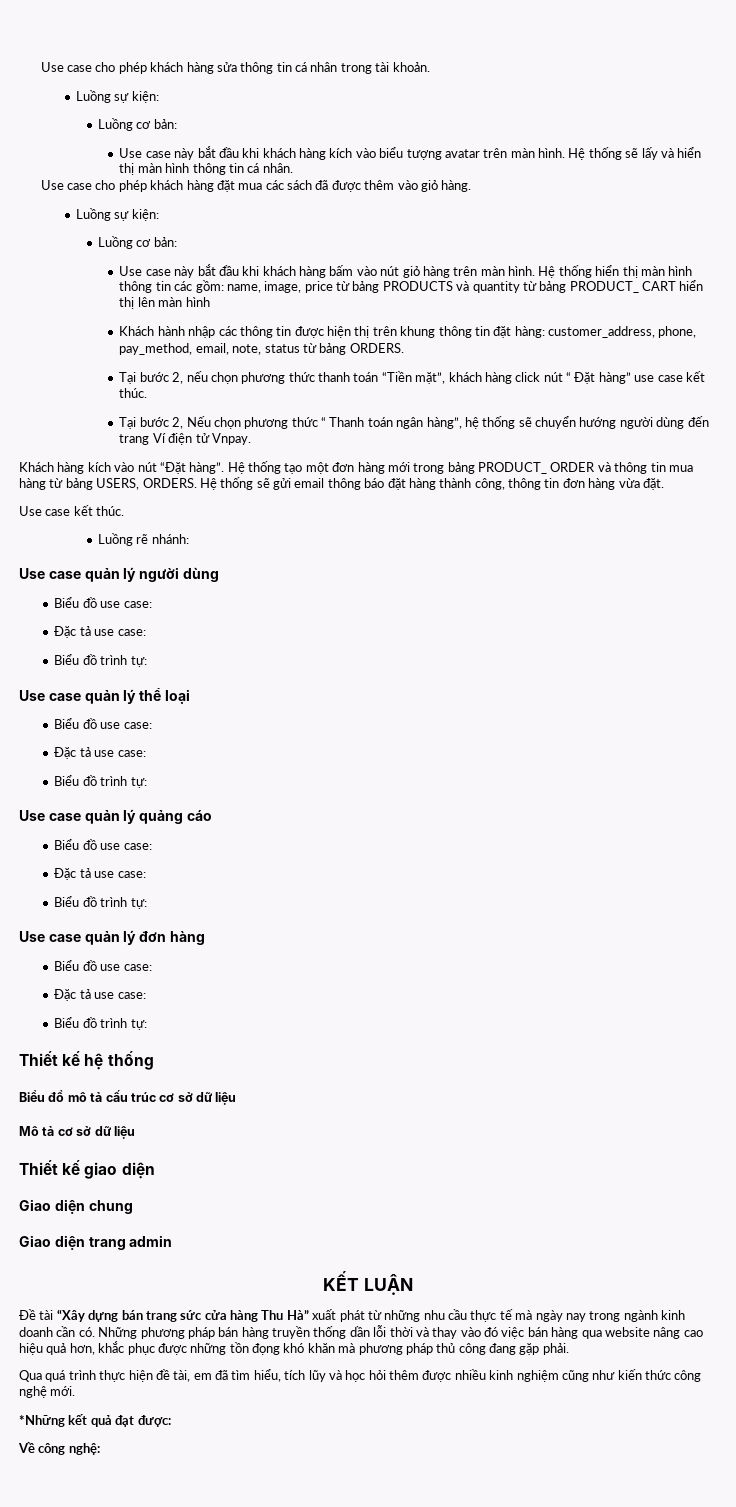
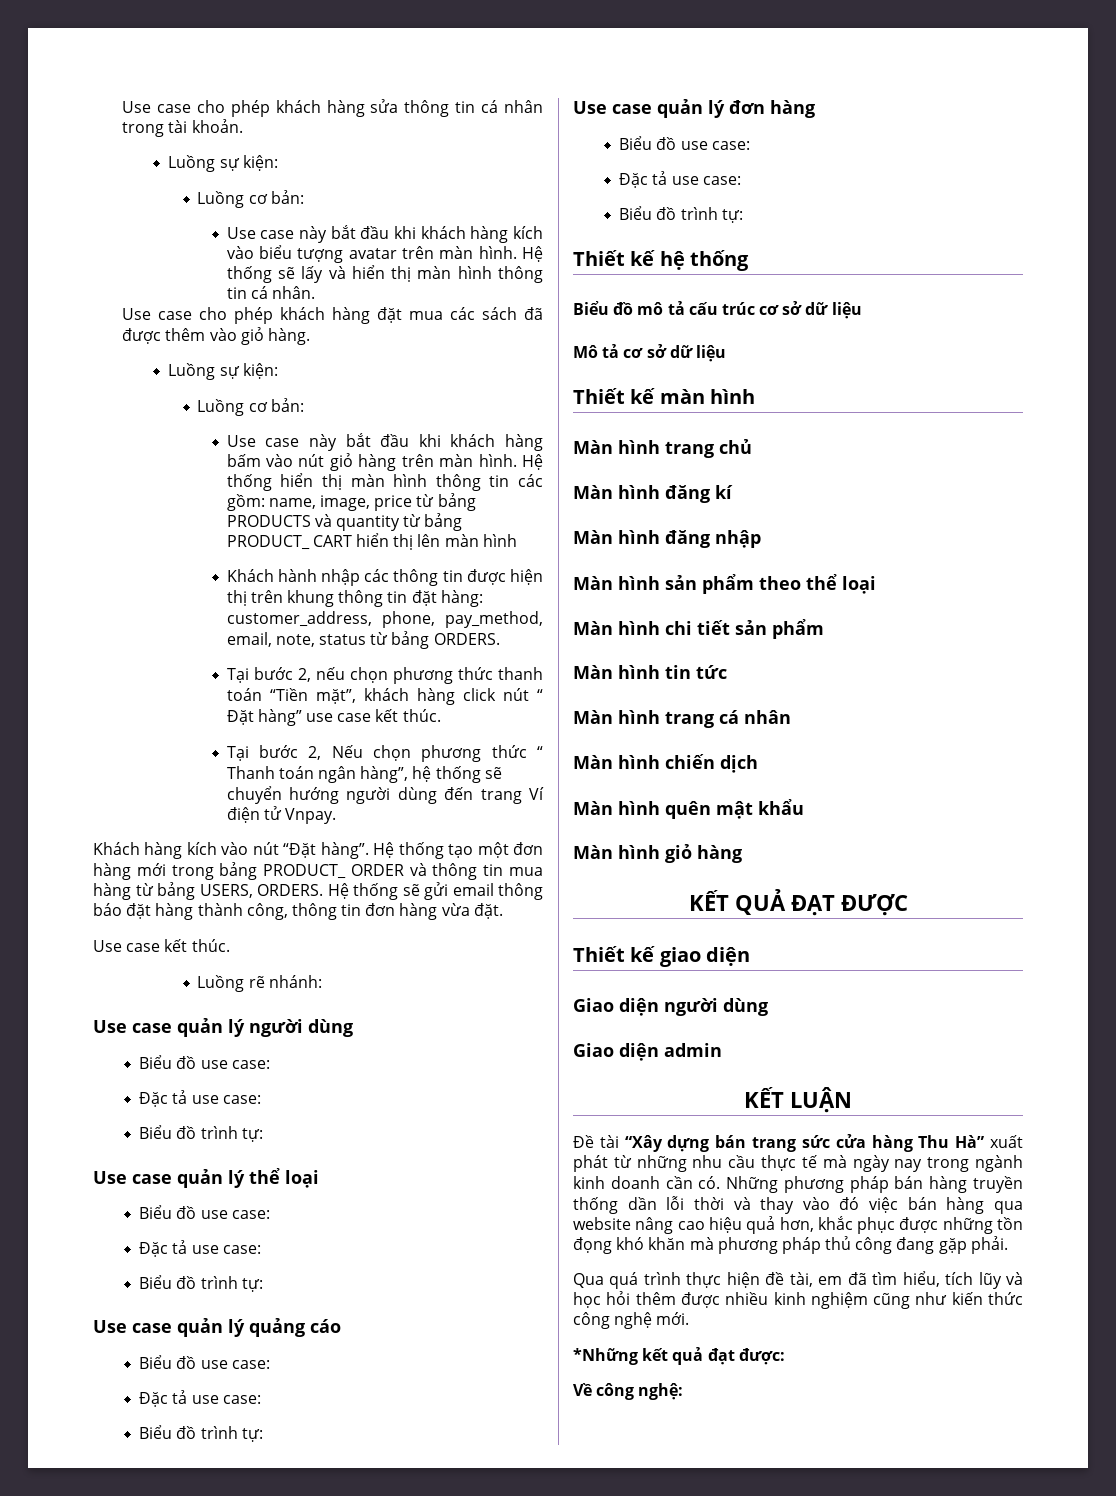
+ Thiết kế màn hình
+ Màn hình trang chủ
+ Màn hình đăng kí
+ Màn hình đăng nhập
+ Màn hình sản phẩm theo thể loại
+ Màn hình chi tiết sản phẩm
+ Màn hình tin tức
+ Màn hình trang cá nhân
+ Màn hình chiến dịch
+ Màn hình quên mật khẩu
+ Màn hình giỏ hàng
+ KẾT QUẢ ĐẠT ĐƯỢC
- Giao diện chung
- Giao diện trang admin
+ Giao diện người dùng
+ Giao diện admin

